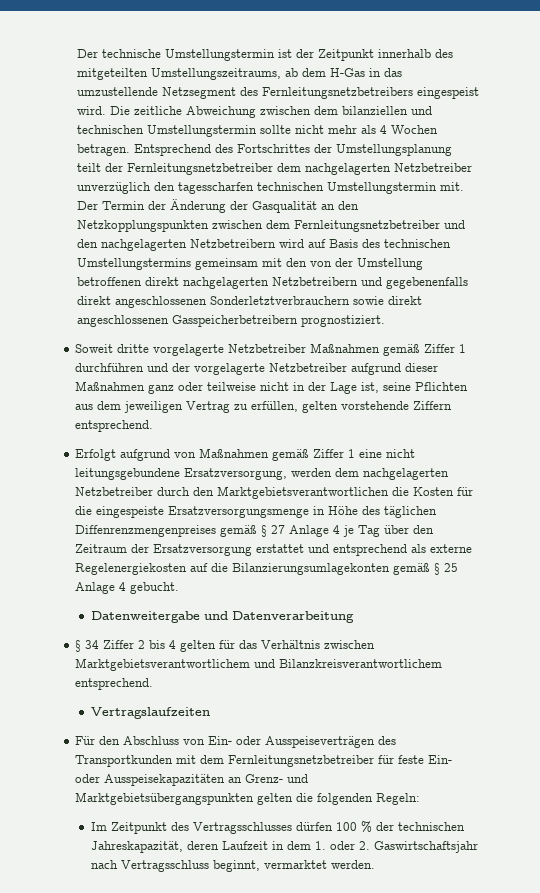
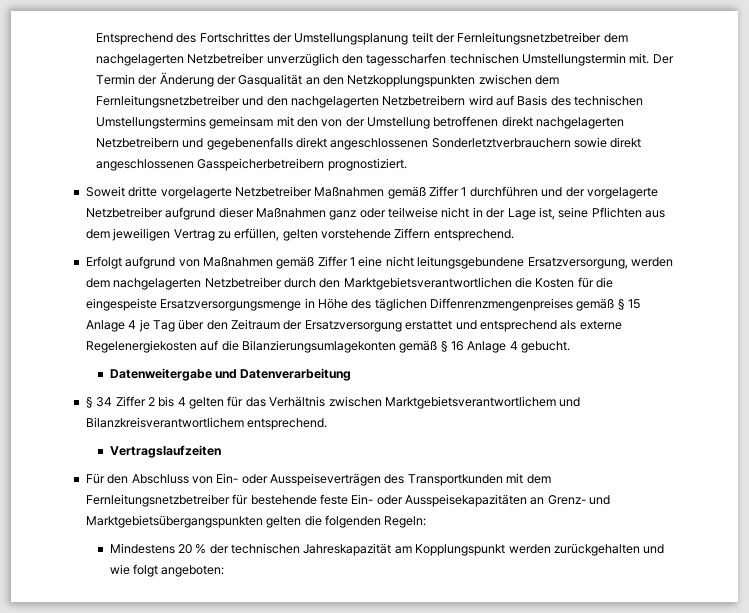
- Der technische Umstellungstermin ist der Zeitpunkt innerhalb des mitgeteilten Umstellungszeitraums, ab dem H-Gas in das umzustellende Netzsegment des Fernleitungsnetzbetreibers eingespeist wird. Die zeitliche Abweichung zwischen dem bilanziellen und technischen Umstellungstermin sollte nicht mehr als 4 Wochen betragen.
- Erfolgt aufgrund von Maßnahmen gemäß Ziffer 1 eine nicht leitungsgebundene Ersatzversorgung, werden dem nachgelagerten Netzbetreiber durch den Marktgebietsverantwortlichen die Kosten für die eingespeiste Ersatzversorgungsmenge in Höhe des täglichen Diffenrenzmengenpreises gemäß § 27 Anlage 4 je Tag über den Zeitraum der Ersatzversorgung erstattet und entsprechend als externe Regelenergiekosten auf die Bilanzierungsumlagekonten gemäß § 25 Anlage 4 gebucht.
+ Erfolgt aufgrund von Maßnahmen gemäß Ziffer 1 eine nicht leitungsgebundene Ersatzversorgung, werden dem nachgelagerten Netzbetreiber durch den Marktgebietsverantwortlichen die Kosten für die eingespeiste Ersatzversorgungsmenge in Höhe des täglichen Diffenrenzmengenpreises gemäß § 15 Anlage 4 je Tag über den Zeitraum der Ersatzversorgung erstattet und entsprechend als externe Regelenergiekosten auf die Bilanzierungsumlagekonten gemäß § 16 Anlage 4 gebucht.
- Für den Abschluss von Ein- oder Ausspeiseverträgen des Transportkunden mit dem Fernleitungsnetzbetreiber für feste Ein- oder Ausspeisekapazitäten an Grenz- und Marktgebietsübergangspunkten gelten die folgenden Regeln:
+ Für den Abschluss von Ein- oder Ausspeiseverträgen des Transportkunden mit dem Fernleitungsnetzbetreiber für bestehende feste Ein- oder Ausspeisekapazitäten an Grenz- und Marktgebietsübergangspunkten gelten die folgenden Regeln:
- Im Zeitpunkt des Vertragsschlusses dürfen 100 % der technischen Jahreskapazität, deren Laufzeit in dem 1. oder 2. Gaswirtschaftsjahr nach Vertragsschluss beginnt, vermarktet werden.
+ Mindestens 20 % der technischen Jahreskapazität am Kopplungspunkt werden zurückgehalten und wie folgt angeboten:

